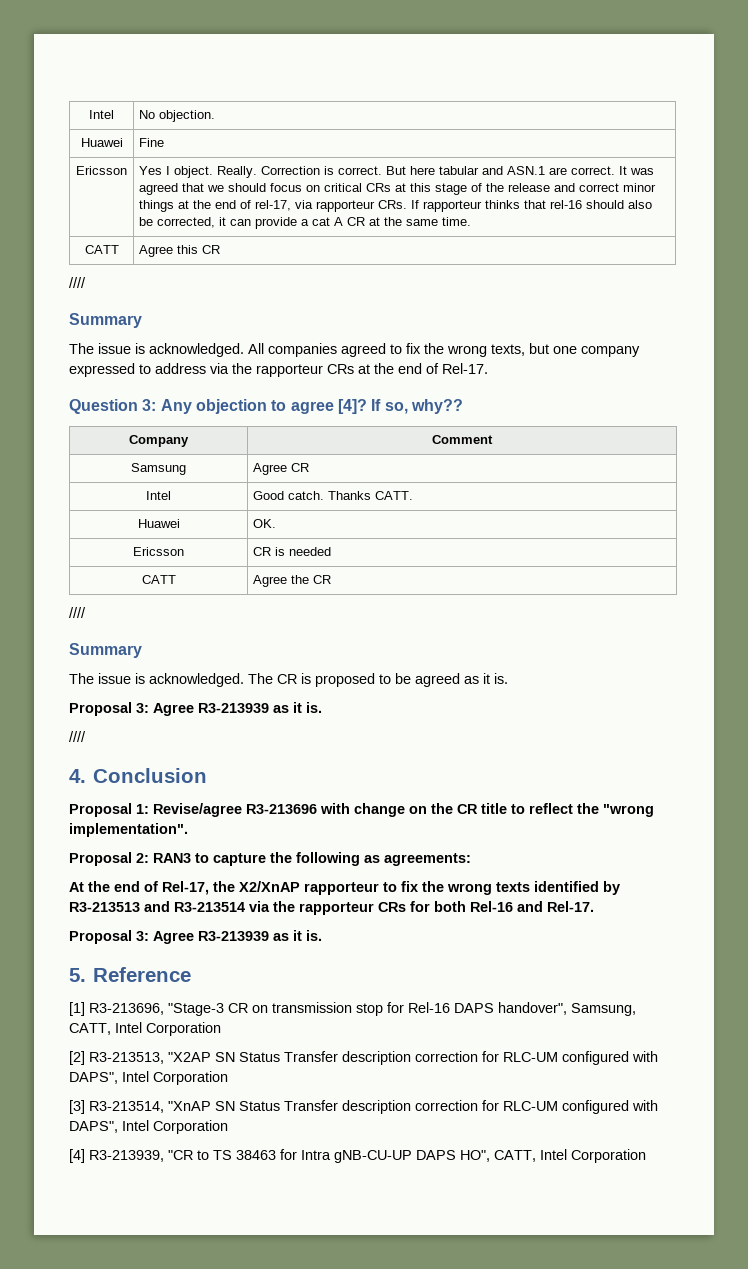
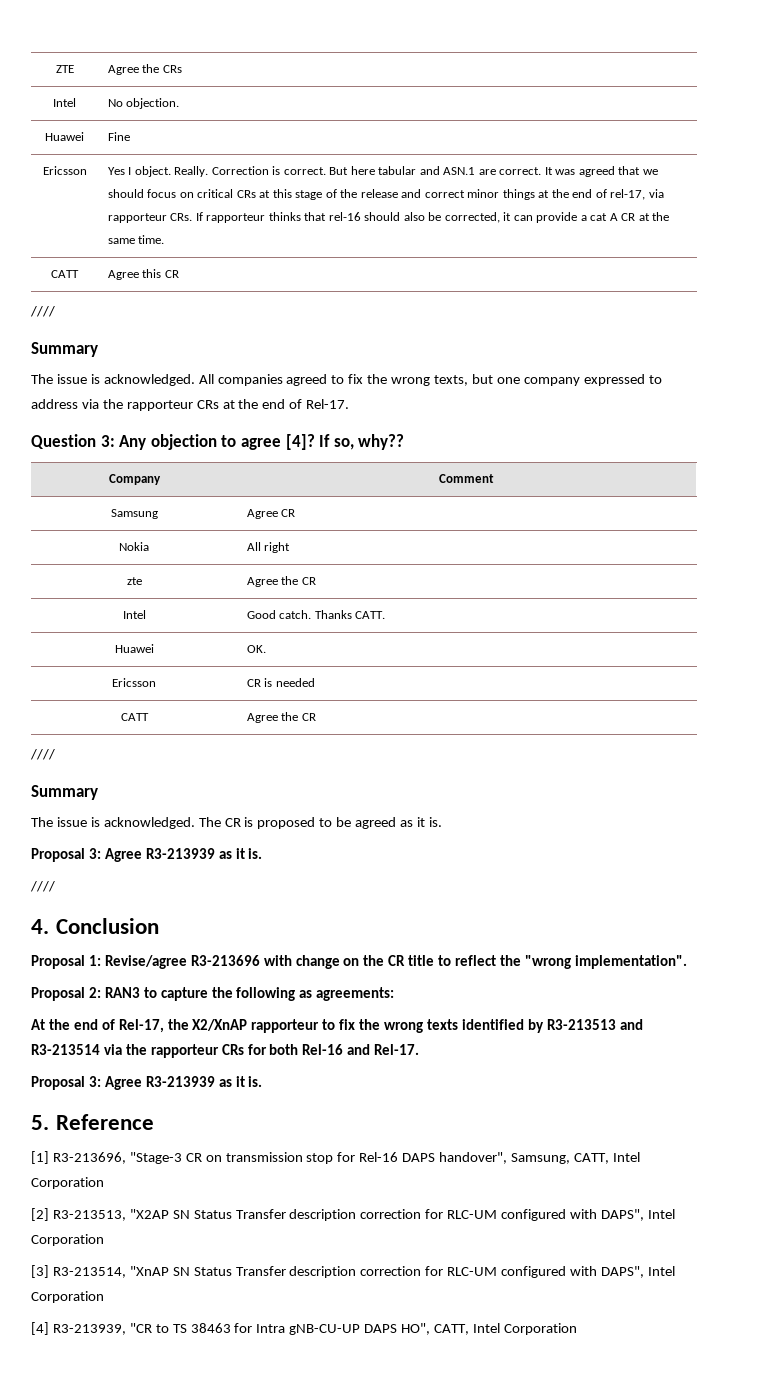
+ ZTE | Agree the CRs
+ Nokia | All right
+ zte | Agree the CR

